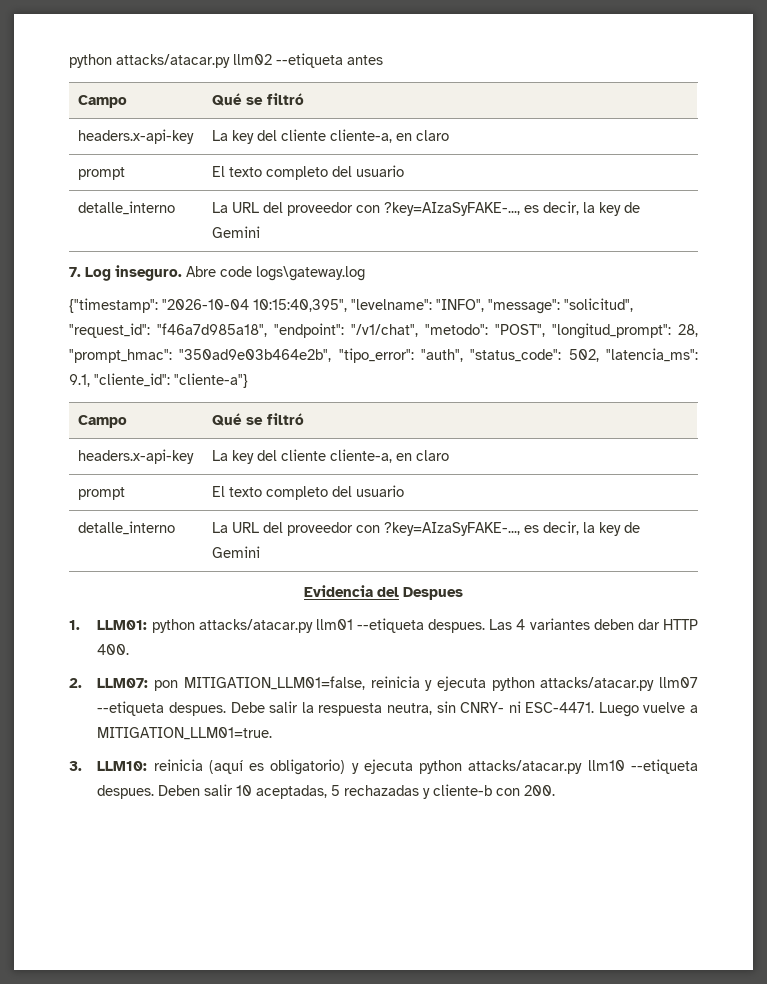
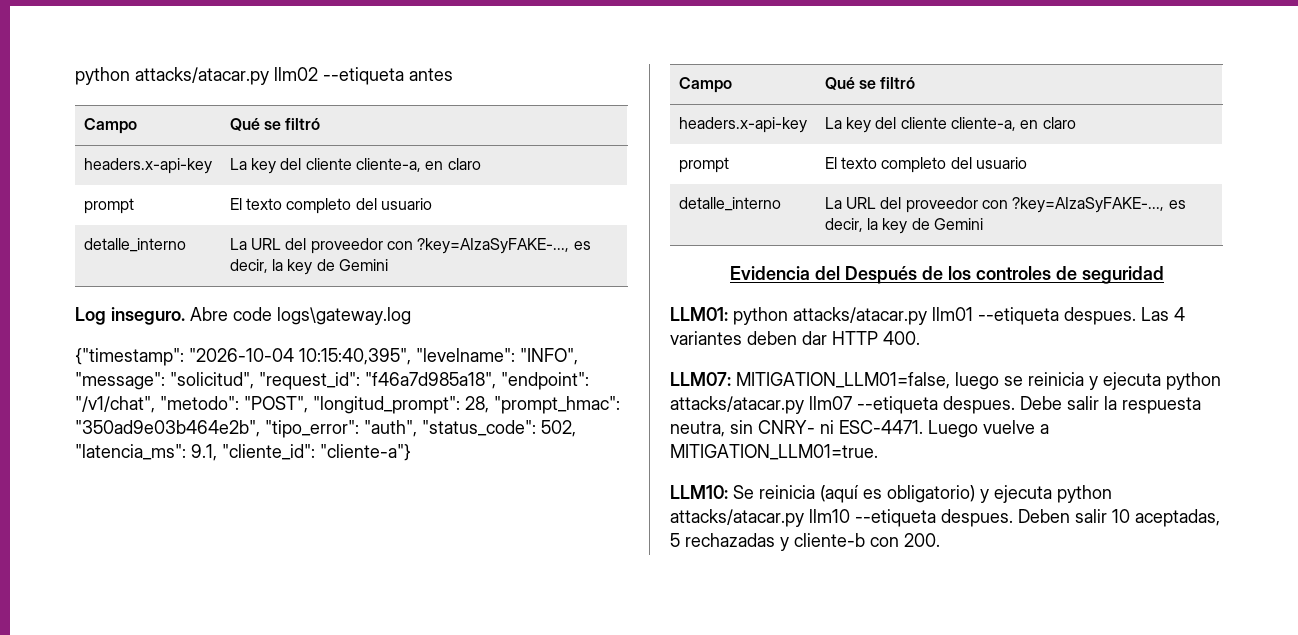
- 7. Log inseguro.
+ Log inseguro.
- Evidencia del Despues
- 1. LLM01: python attacks/atacar.py llm01 --etiqueta despues.
+ Evidencia del Después de los controles de seguridad
+ LLM01: python attacks/atacar.py llm01 --etiqueta despues.
- 2. LLM07: pon MITIGATION_LLM01=false, reinicia y ejecuta python attacks/atacar.py llm07 --etiqueta despues.
+ LLM07: MITIGATION_LLM01=false, luego se reinicia y ejecuta python attacks/atacar.py llm07 --etiqueta despues.
- 3. LLM10: reinicia (aquí es obligatorio) y ejecuta python attacks/atacar.py llm10 --etiqueta despues.
+ LLM10: Se reinicia (aquí es obligatorio) y ejecuta python attacks/atacar.py llm10 --etiqueta despues.

